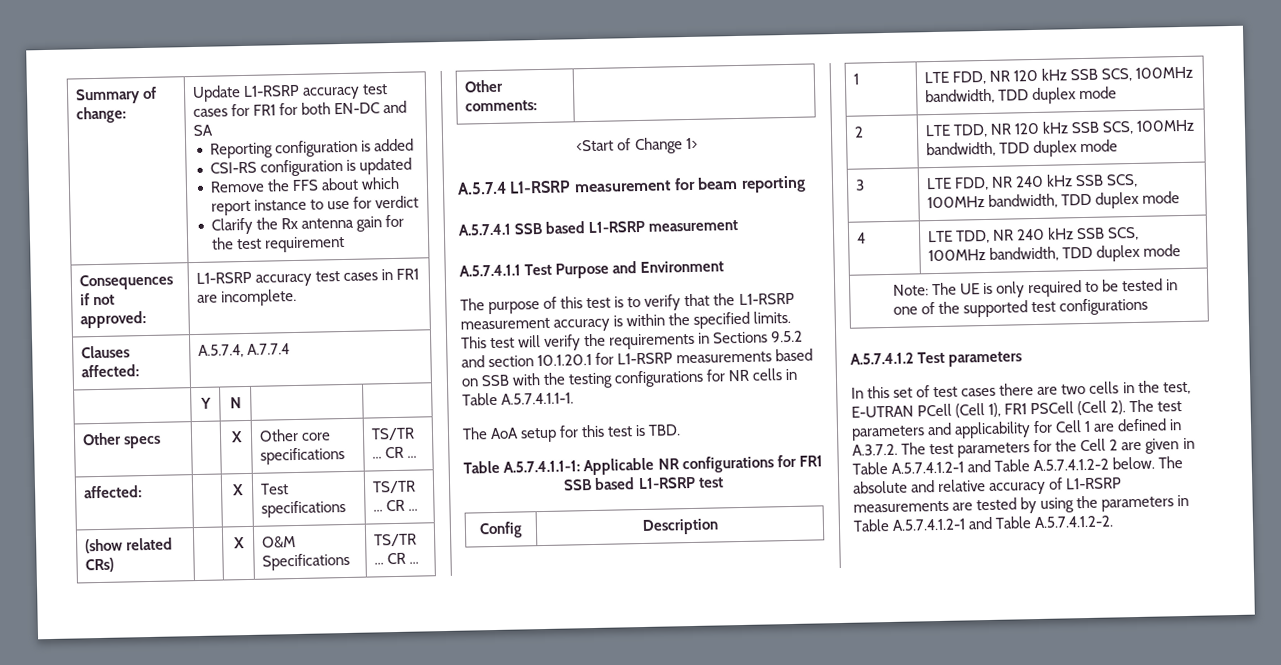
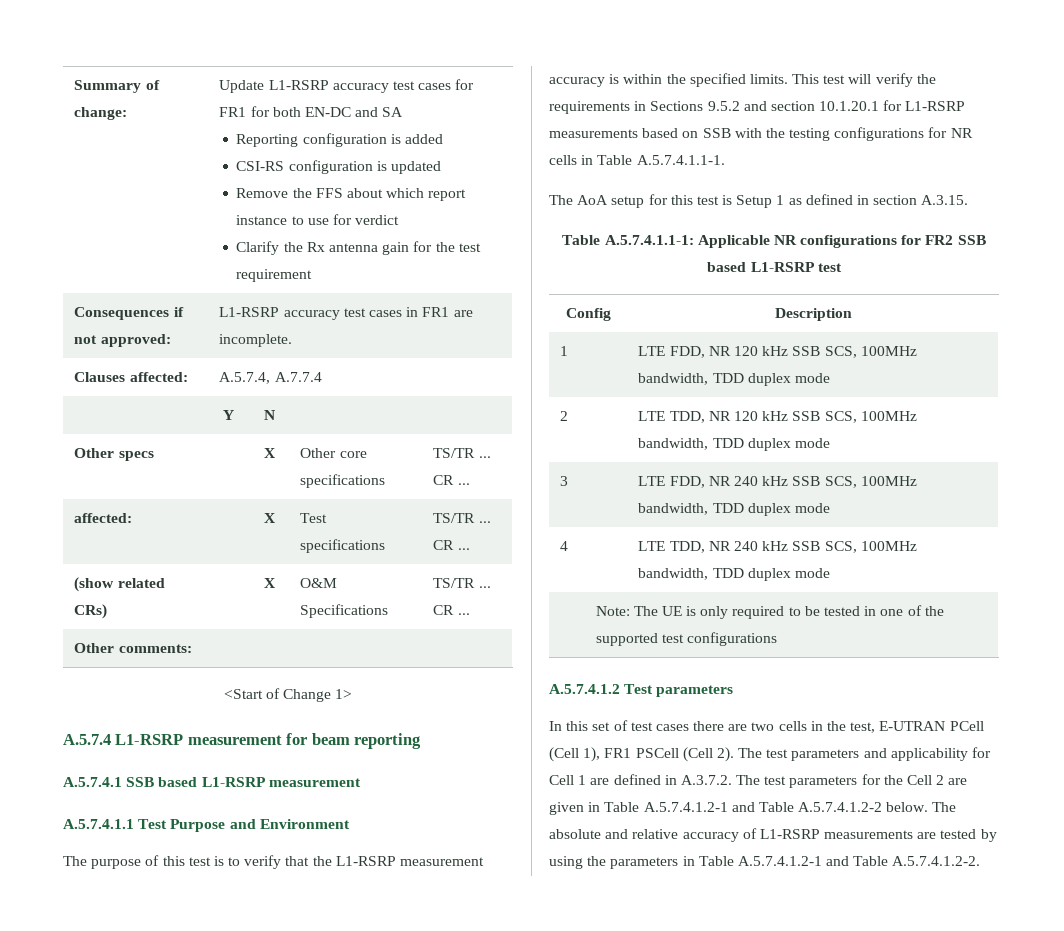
- The AoA setup for this test is TBD.
+ The AoA setup for this test is Setup 1 as defined in section A.3.15.
- Table A.5.7.4.1.1-1: Applicable NR configurations for FR1 SSB based L1-RSRP test
+ Table A.5.7.4.1.1-1: Applicable NR configurations for FR2 SSB based L1-RSRP test

